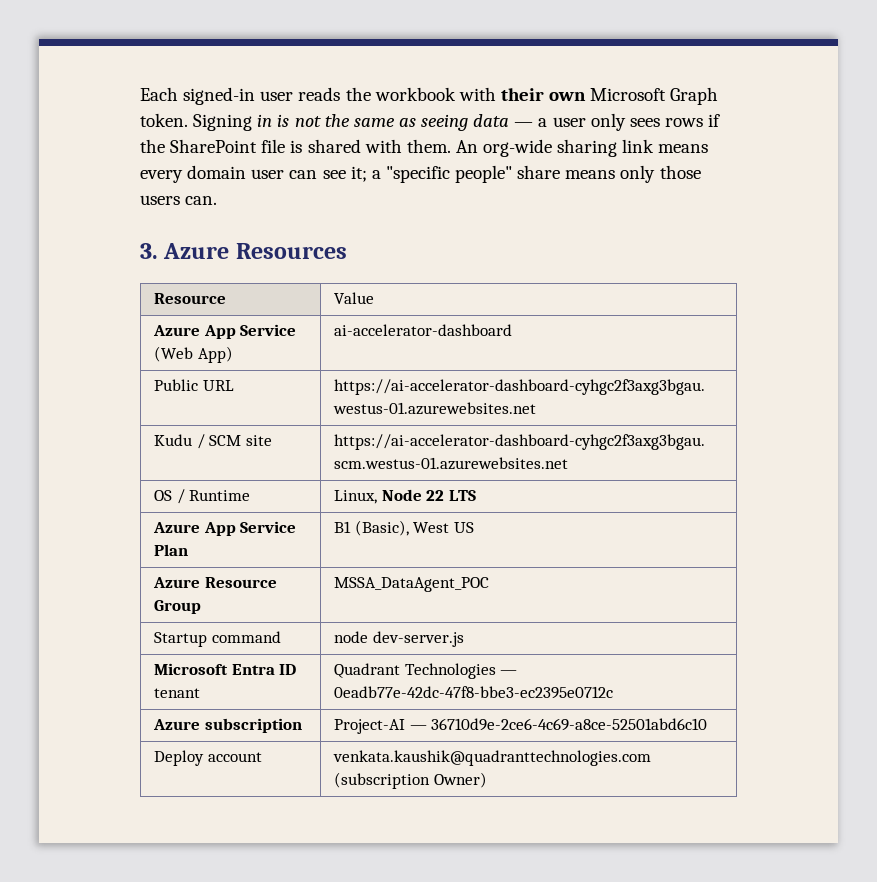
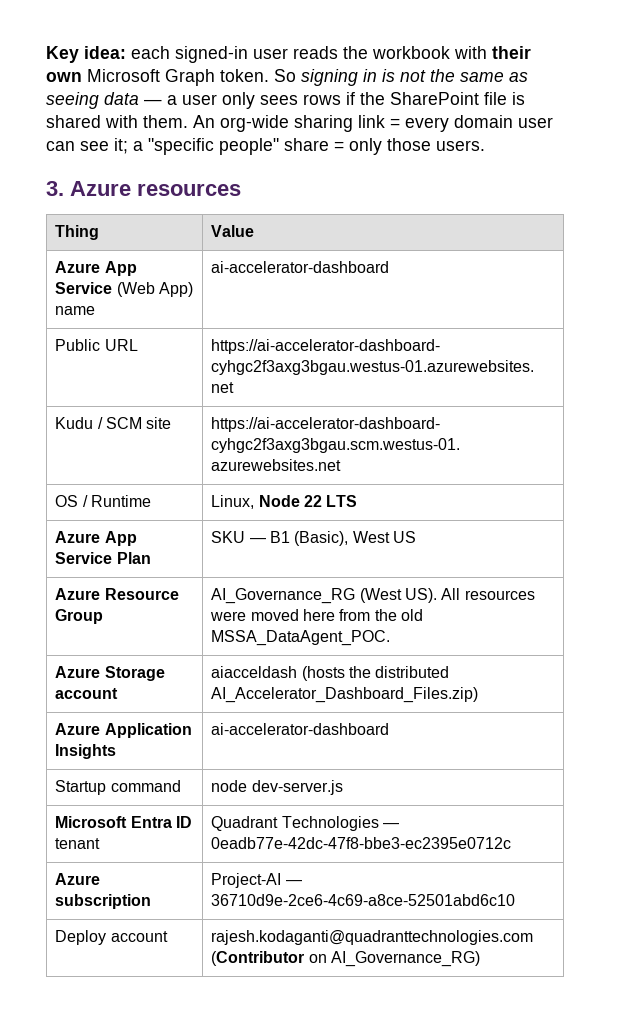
- Each signed-in user reads the workbook with their own Microsoft Graph token.
+ Key idea: each signed-in user reads the workbook with their own Microsoft Graph token.
- Signing in is not the same as seeing data — a user only sees rows if the SharePoint file is shared with them.
+ So signing in is not the same as seeing data — a user only sees rows if the SharePoint file is shared with them.
- An org-wide sharing link means every domain user can see it; a "specific people" share means only those users can.
+ An org-wide sharing link = every domain user can see it; a "specific people" share = only those users.
- 3. Azure Resources
- Resource | Value
+ 3. Azure resources
+ Thing | Value
- Azure App Service (Web App) | ai-accelerator-dashboard
+ Azure App Service (Web App) name | ai-accelerator-dashboard
- Azure App Service Plan | B1 (Basic), West US
+ Azure App Service Plan | SKU — B1 (Basic), West US
- Azure Resource Group | MSSA_DataAgent_POC
+ Azure Resource Group | AI_Governance_RG (West US). All resources were moved here from the old MSSA_DataAgent_POC.
+ Azure Storage account | aiacceldash (hosts the distributed AI_Accelerator_Dashboard_Files.zip)
+ Azure Application Insights | ai-accelerator-dashboard
- Deploy account | venkata.kaushik@quadranttechnologies.com (subscription Owner)
+ Deploy account | rajesh.kodaganti@quadranttechnologies.com (Contributor on AI_Governance_RG)

